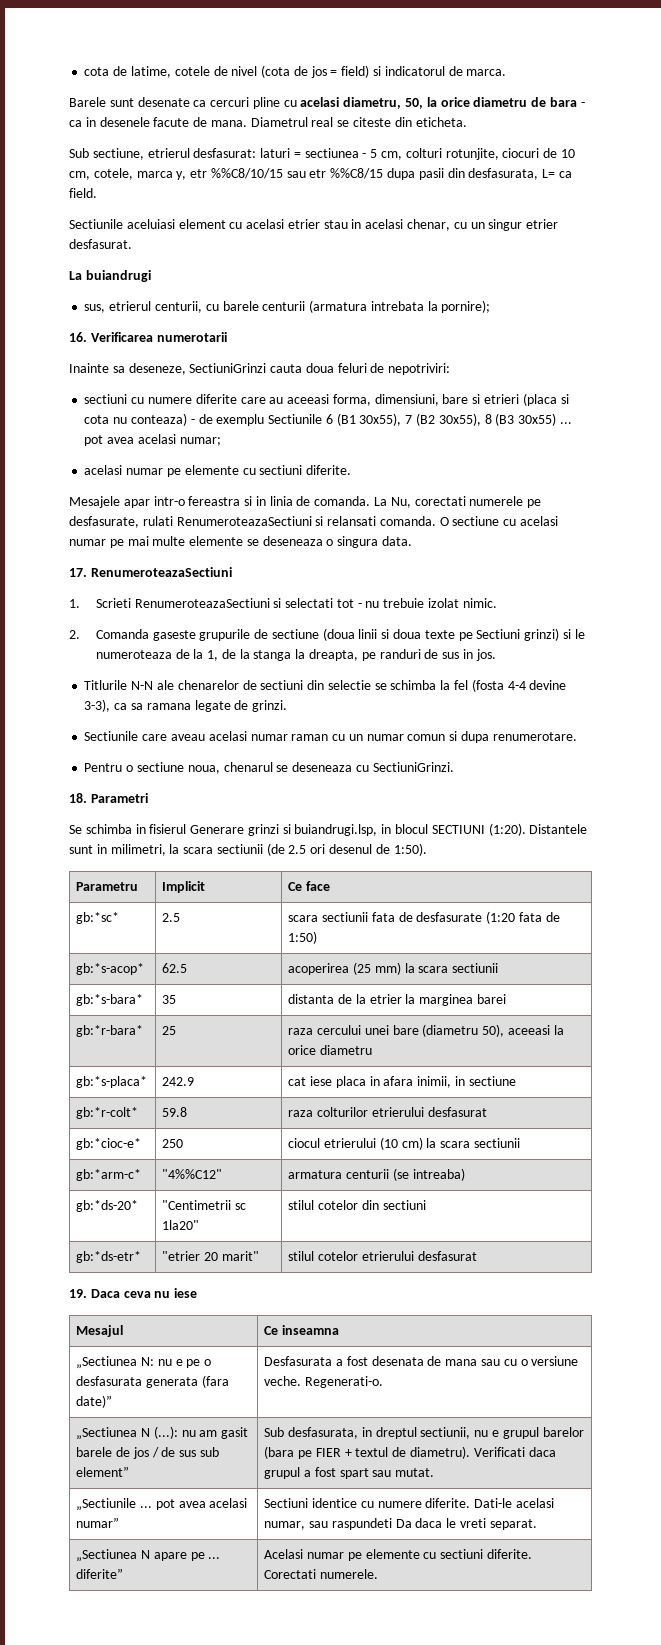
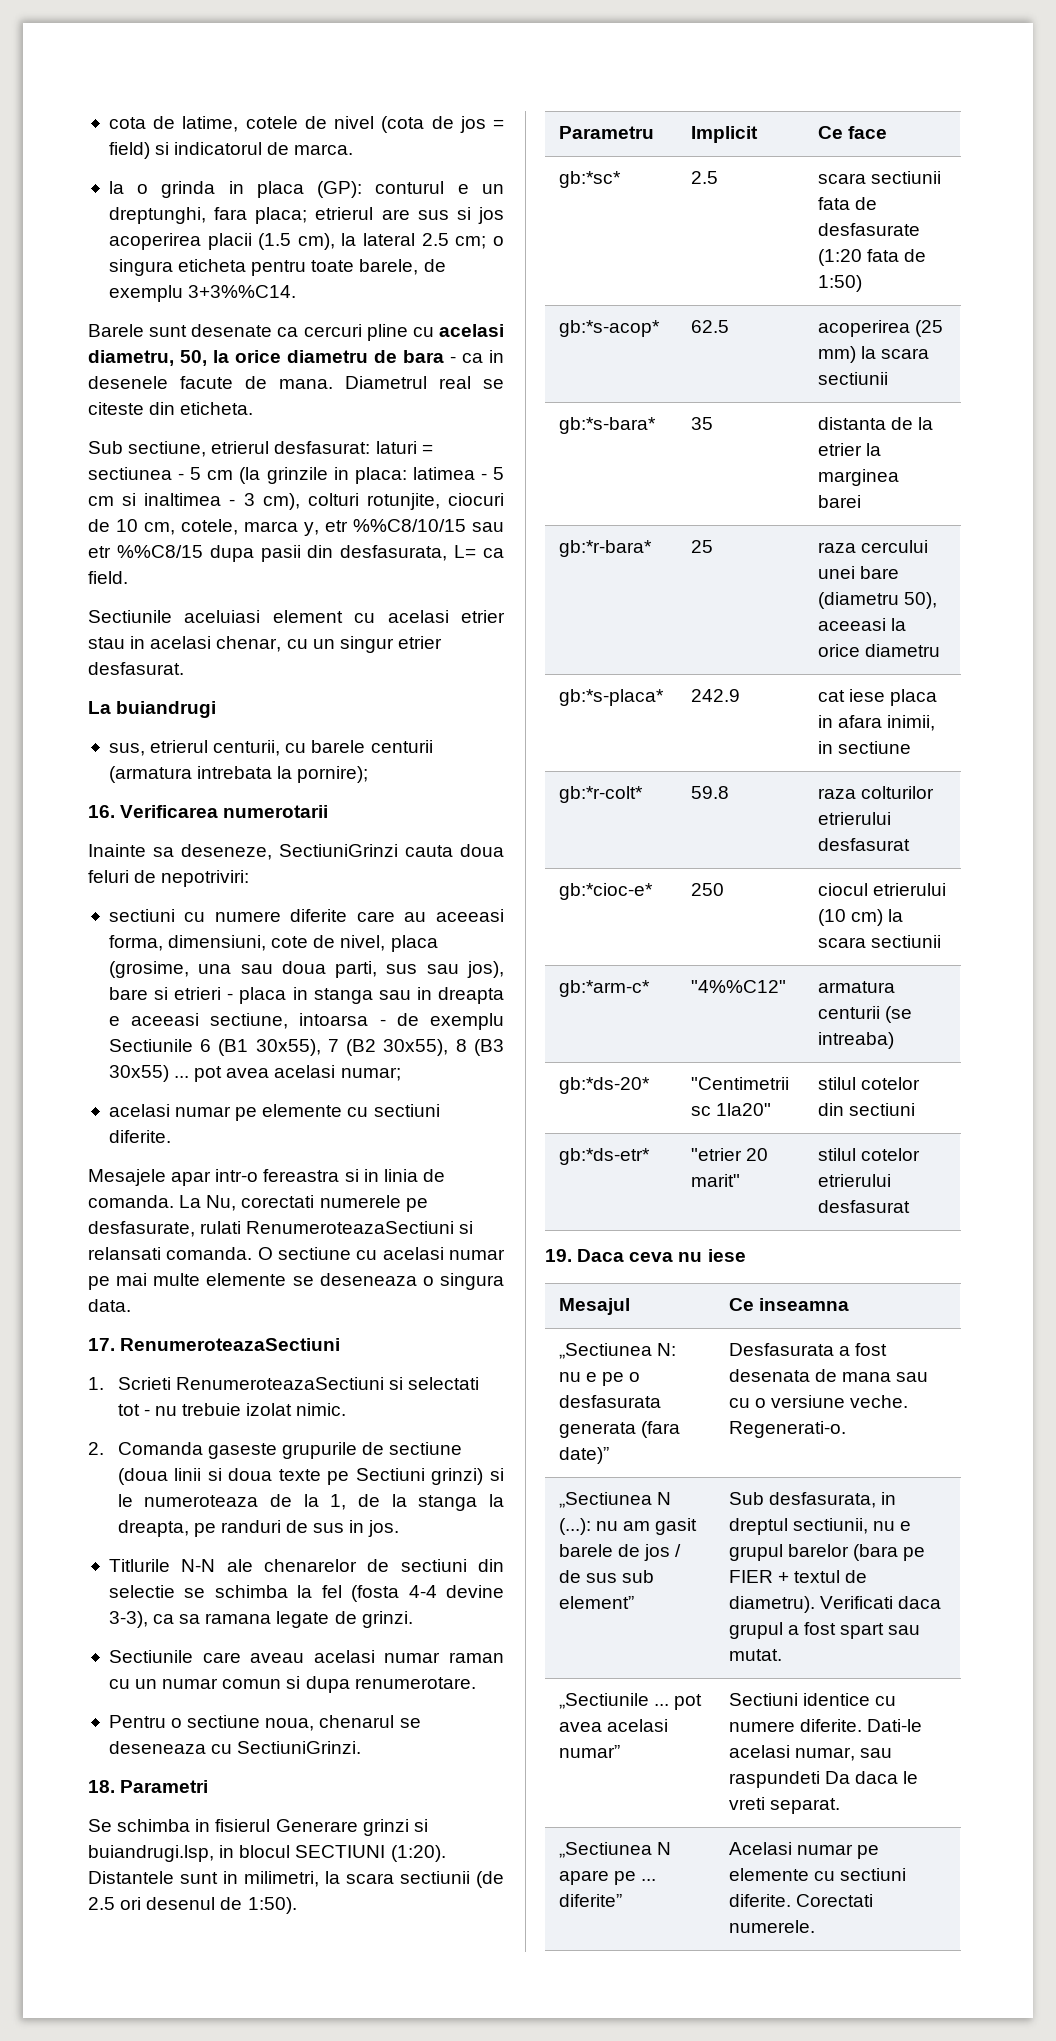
+ la o grinda in placa (GP): conturul e un dreptunghi, fara placa; etrierul are sus si jos acoperirea placii (1.5 cm), la lateral 2.5 cm; o singura eticheta pentru toate barele, de exemplu 3+3%%C14.
- Sub sectiune, etrierul desfasurat: laturi = sectiunea - 5 cm, colturi rotunjite, ciocuri de 10 cm, cotele, marca y, etr %%C8/10/15 sau etr %%C8/15 dupa pasii din desfasurata, L= ca field.
+ Sub sectiune, etrierul desfasurat: laturi = sectiunea - 5 cm (la grinzile in placa: latimea - 5 cm si inaltimea - 3 cm), colturi rotunjite, ciocuri de 10 cm, cotele, marca y, etr %%C8/10/15 sau etr %%C8/15 dupa pasii din desfasurata, L= ca field.
- sectiuni cu numere diferite care au aceeasi forma, dimensiuni, bare si etrieri (placa si cota nu conteaza) - de exemplu Sectiunile 6 (B1 30x55), 7 (B2 30x55), 8 (B3 30x55) ... pot avea acelasi numar;
+ sectiuni cu numere diferite care au aceeasi forma, dimensiuni, cote de nivel, placa (grosime, una sau doua parti, sus sau jos), bare si etrieri - placa in stanga sau in dreapta e aceeasi sectiune, intoarsa - de exemplu Sectiunile 6 (B1 30x55), 7 (B2 30x55), 8 (B3 30x55) ... pot avea acelasi numar;

